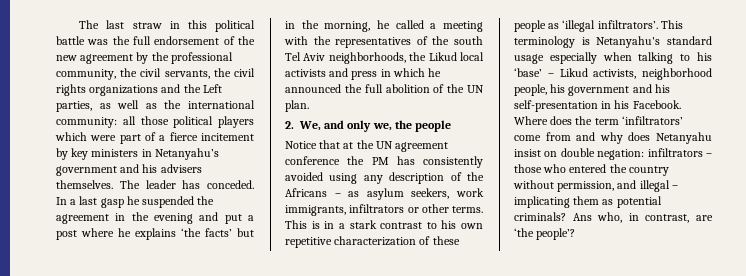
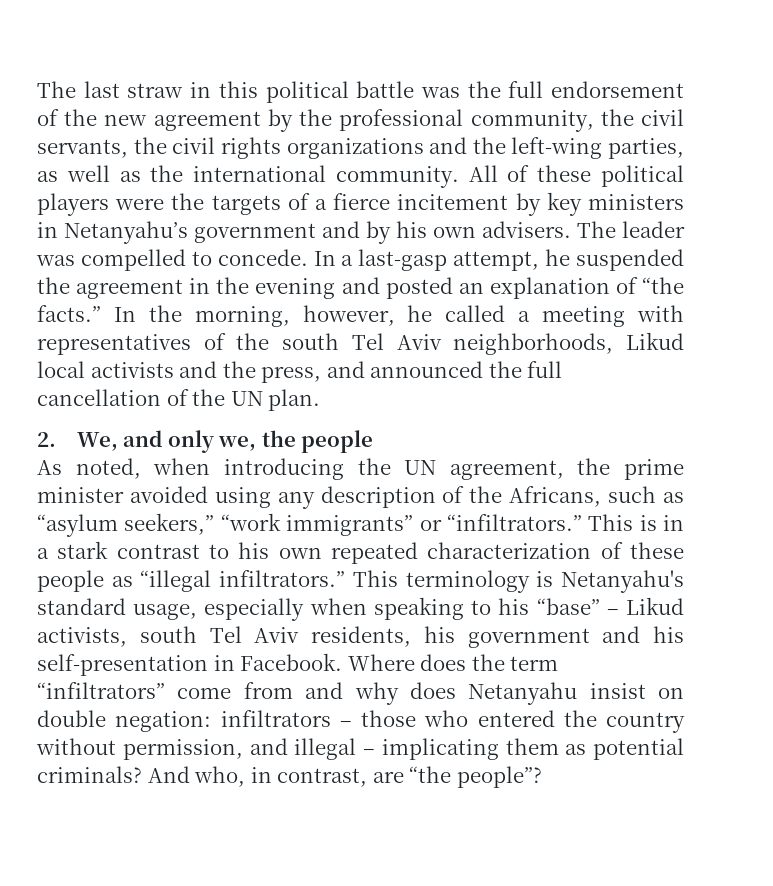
- The last straw in this political battle was the full endorsement of the new agreement by the professional community, the civil servants, the civil rights organizations and the Left parties, as well as the international community: all those political players which were part of a fierce incitement by key ministers in Netanyahu’s government and his advisers themselves. The leader has conceded. In a last gasp he suspended the agreement in the evening and put a post where he explains ‘the facts’ but in the morning, he called a meeting with the representatives of the south Tel Aviv neighborhoods, the Likud local activists and press in which he announced the full abolition of the UN plan.
+ The last straw in this political battle was the full endorsement of the new agreement by the professional community, the civil servants, the civil rights organizations and the left-wing parties, as well as the international community. All of these political players were the targets of a fierce incitement by key ministers in Netanyahu’s government and by his own advisers. The leader was compelled to concede. In a last-gasp attempt, he suspended the agreement in the evening and posted an explanation of “the facts.” In the morning, however, he called a meeting with representatives of the south Tel Aviv neighborhoods, Likud local activists and the press, and announced the full cancellation of the UN plan.
- Notice that at the UN agreement conference the PM has consistently avoided using any description of the Africans – as asylum seekers, work immigrants, infiltrators or other terms.
+ As noted, when introducing the UN agreement, the prime minister avoided using any description of the Africans, such as “asylum seekers,” “work immigrants” or “infiltrators.”
- This is in a stark contrast to his own repetitive characterization of these people as ‘illegal infiltrators’.
+ This is in a stark contrast to his own repeated characterization of these people as “illegal infiltrators.”
- This terminology is Netanyahu's standard usage especially when talking to his ‘base’ – Likud activists, neighborhood people, his government and his self-presentation in his Facebook.
+ This terminology is Netanyahu's standard usage, especially when speaking to his “base” – Likud activists, south Tel Aviv residents, his government and his self-presentation in Facebook.
- Where does the term ‘infiltrators’ come from and why does Netanyahu insist on double negation: infiltrators – those who entered the country without permission, and illegal – implicating them as potential criminals?
+ Where does the term “infiltrators” come from and why does Netanyahu insist on double negation: infiltrators – those who entered the country without permission, and illegal – implicating them as potential criminals?
- Ans who, in contrast, are ‘the people’?
+ And who, in contrast, are “the people”?

